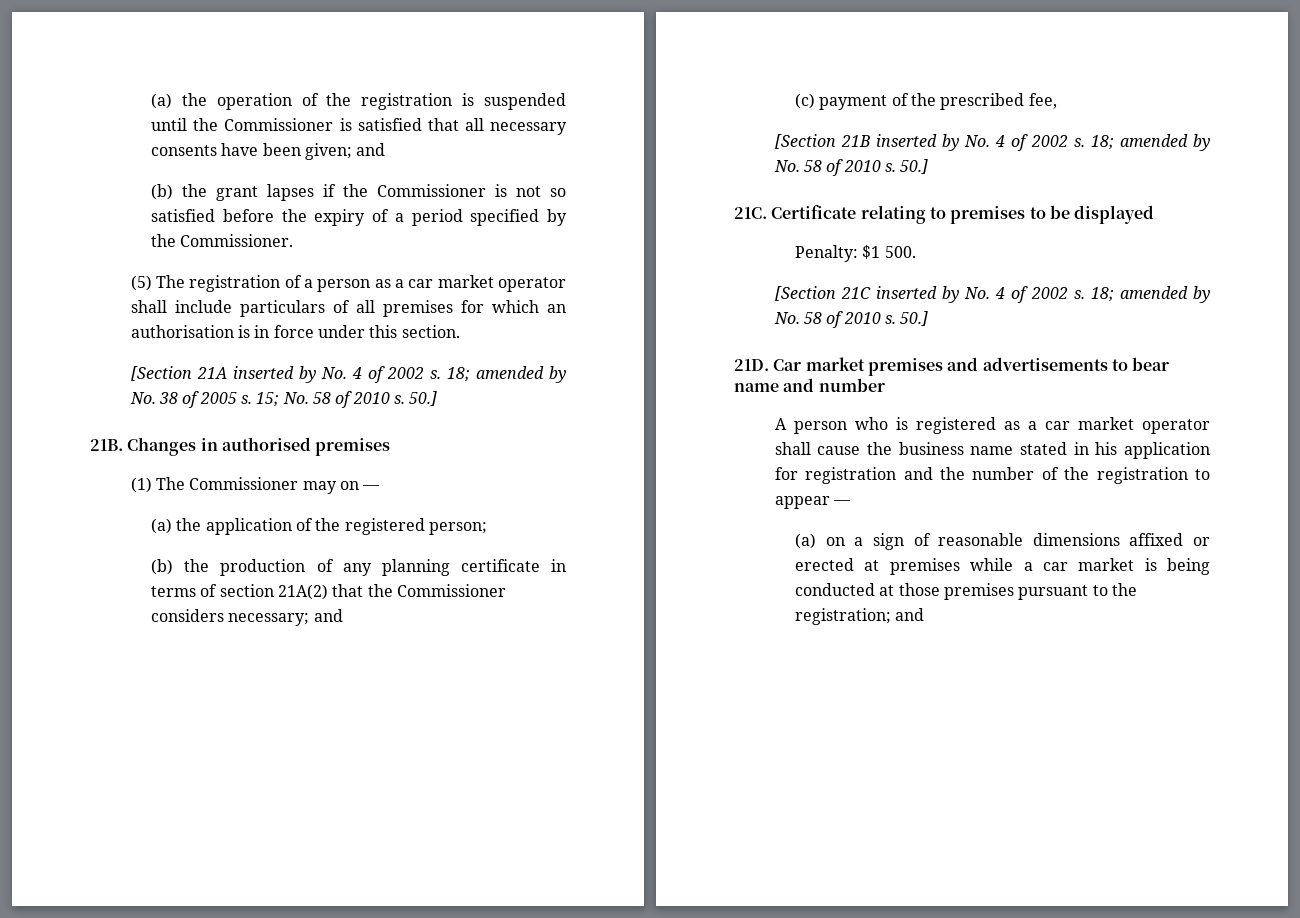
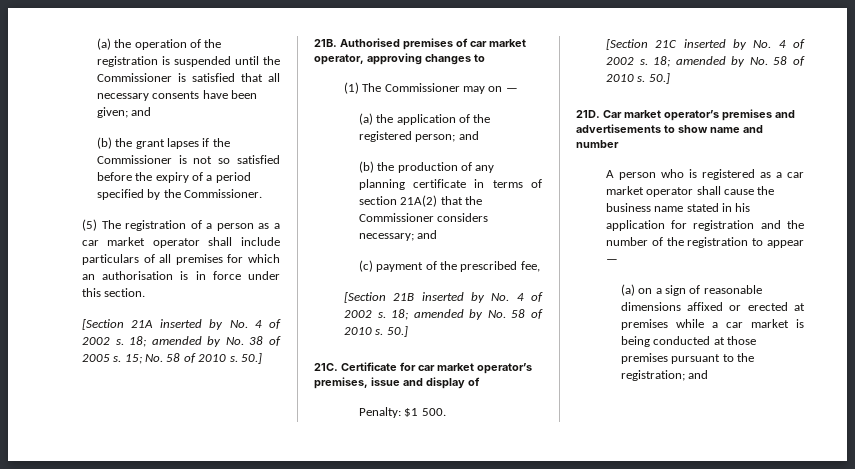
- Changes in authorised premises
+ Authorised premises of car market operator, approving changes to
- (a) the application of the registered person;
+ (a) the application of the registered person; and
- Certificate relating to premises to be displayed
+ Certificate for car market operator’s premises, issue and display of
- Car market premises and advertisements to bear name and number
+ Car market operator’s premises and advertisements to show name and number

